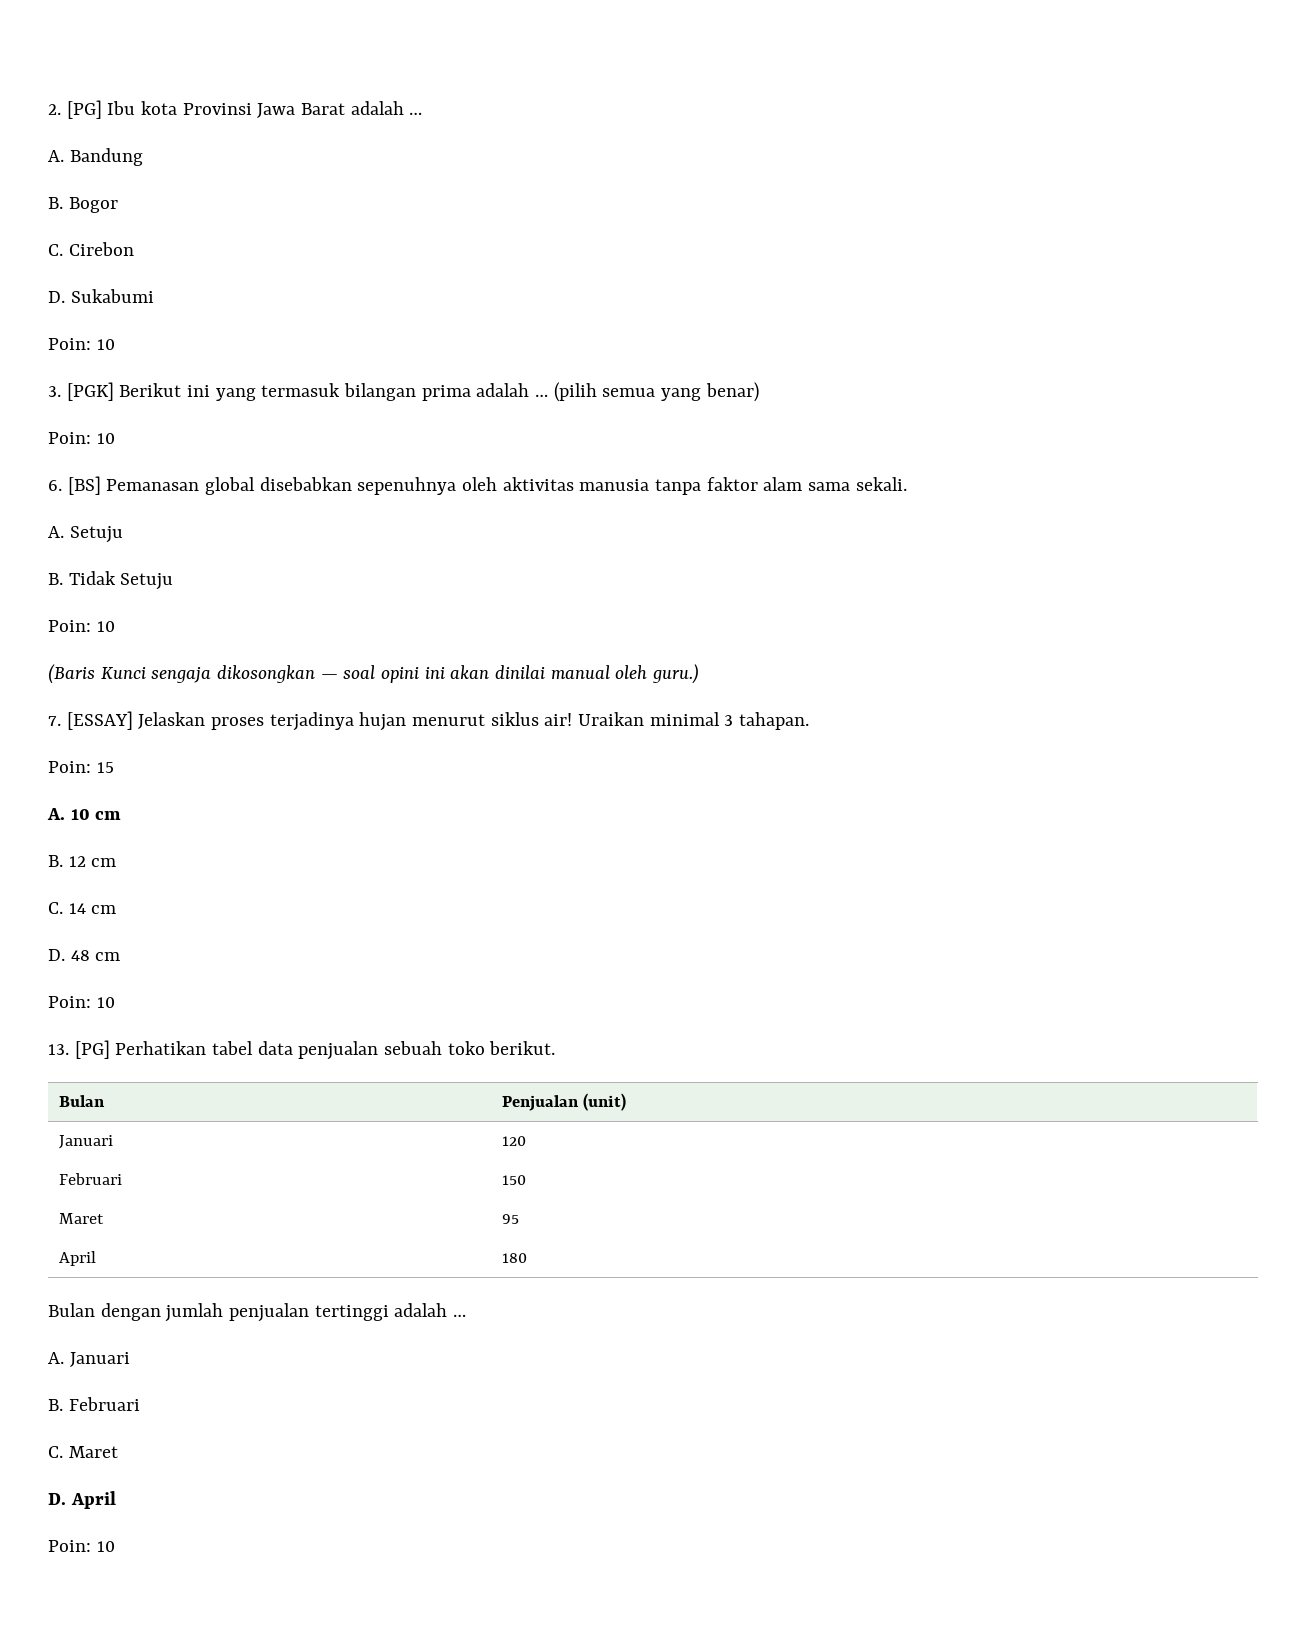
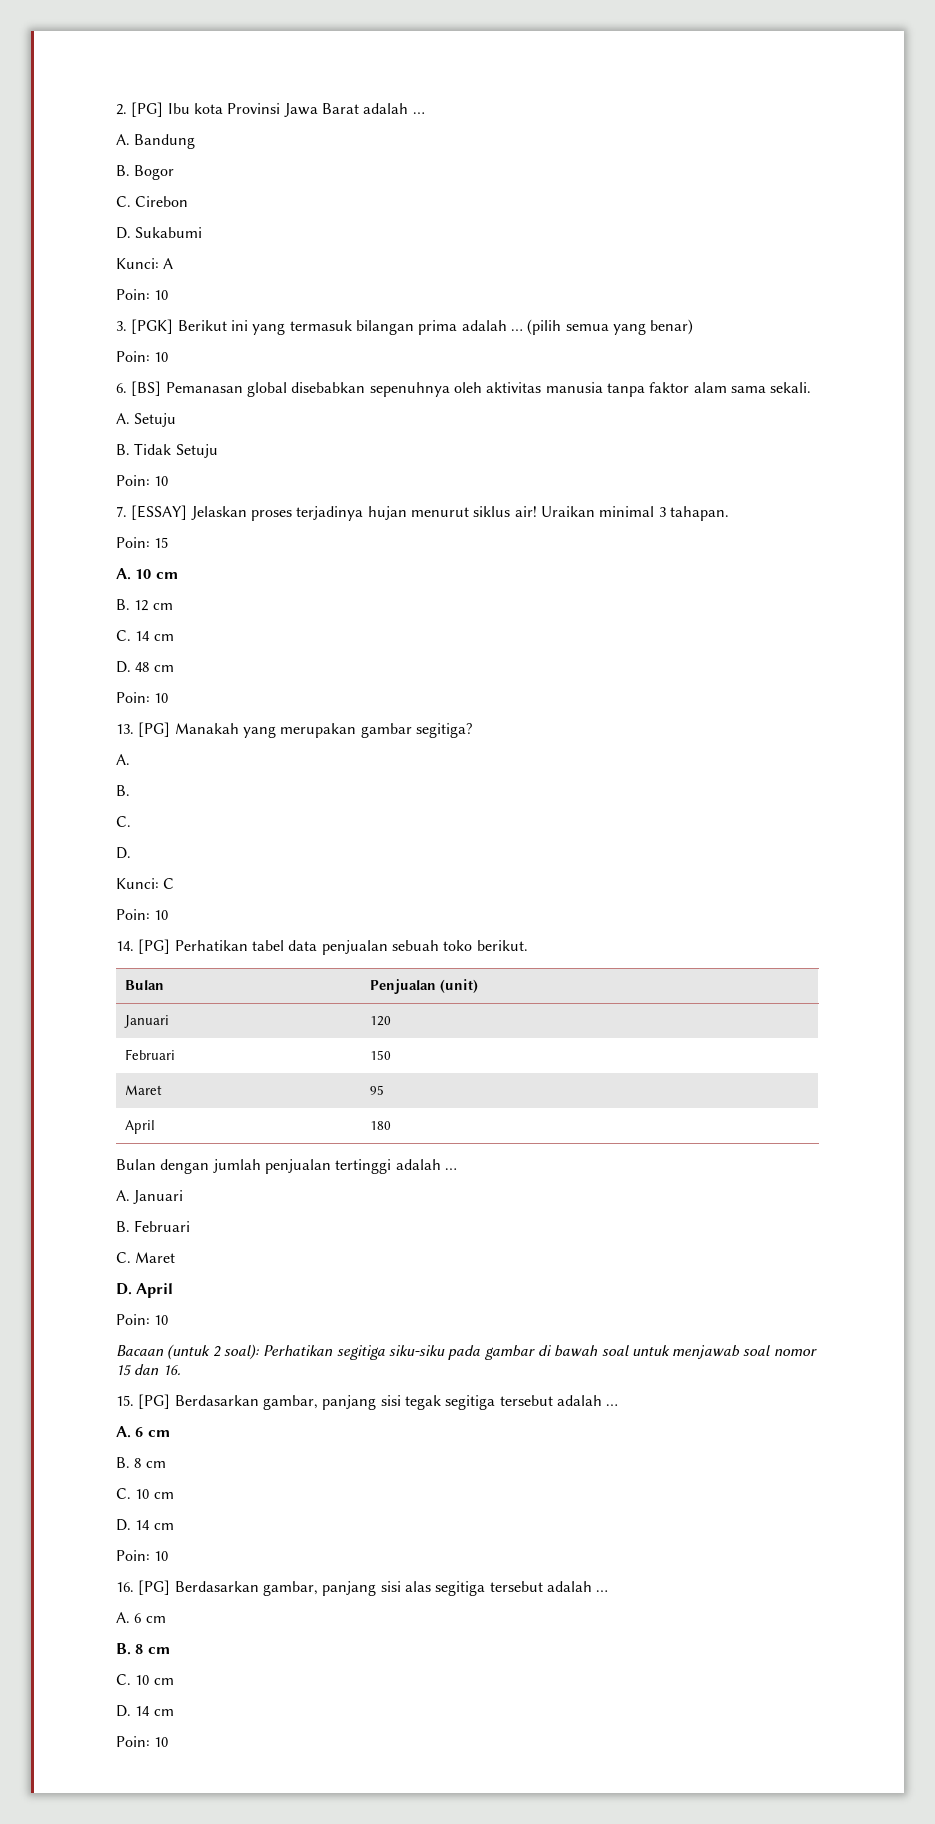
+ Kunci: A
- (Baris Kunci sengaja dikosongkan — soal opini ini akan dinilai manual oleh guru.)
- 13. [PG] Perhatikan tabel data penjualan sebuah toko berikut.
+ 13. [PG] Manakah yang merupakan gambar segitiga?
+ A.
+ B.
+ C.
+ D.
+ Kunci: C
+ Poin: 10
+ 14. [PG] Perhatikan tabel data penjualan sebuah toko berikut.
+ Bacaan (untuk 2 soal): Perhatikan segitiga siku-siku pada gambar di bawah soal untuk menjawab soal nomor 15 dan 16.
+ 15. [PG] Berdasarkan gambar, panjang sisi tegak segitiga tersebut adalah …
+ A. 6 cm
+ B. 8 cm
+ C. 10 cm
+ D. 14 cm
+ Poin: 10
+ 16. [PG] Berdasarkan gambar, panjang sisi alas segitiga tersebut adalah …
+ A. 6 cm
+ B. 8 cm
+ C. 10 cm
+ D. 14 cm
+ Poin: 10

